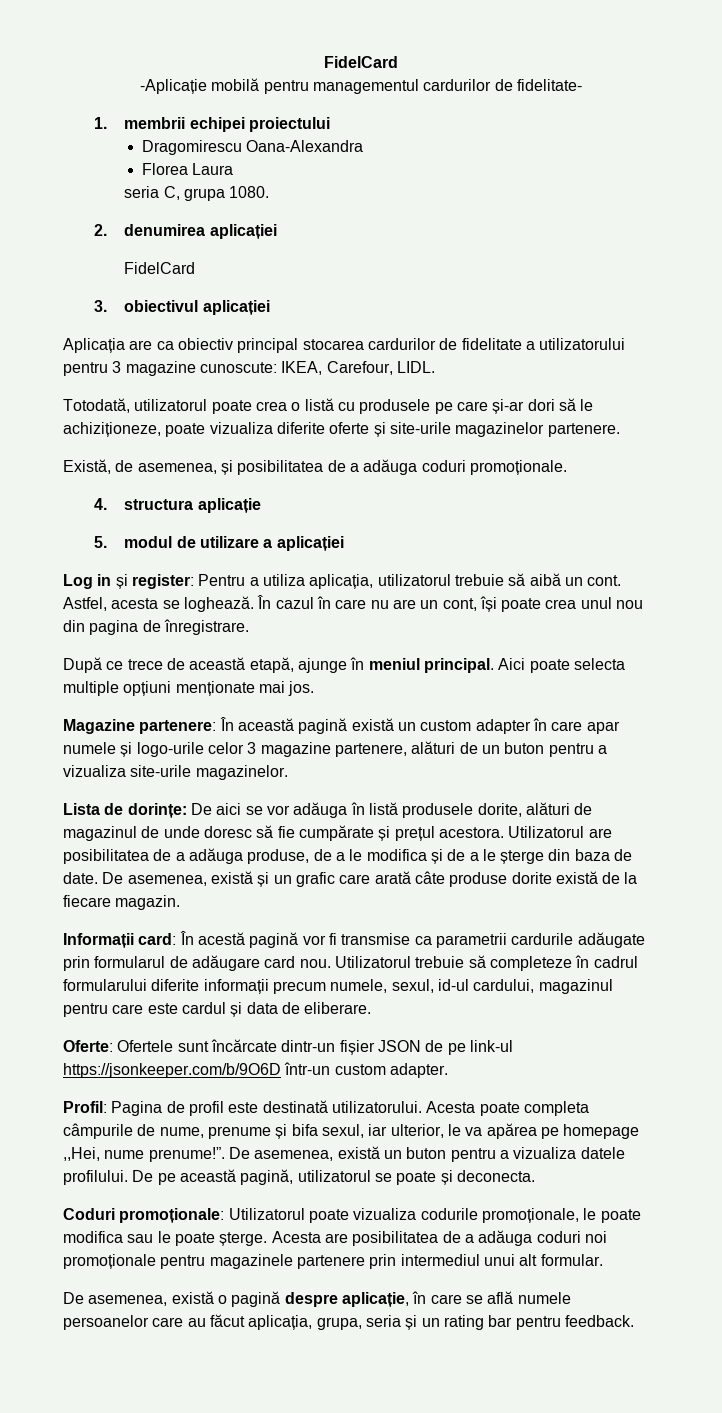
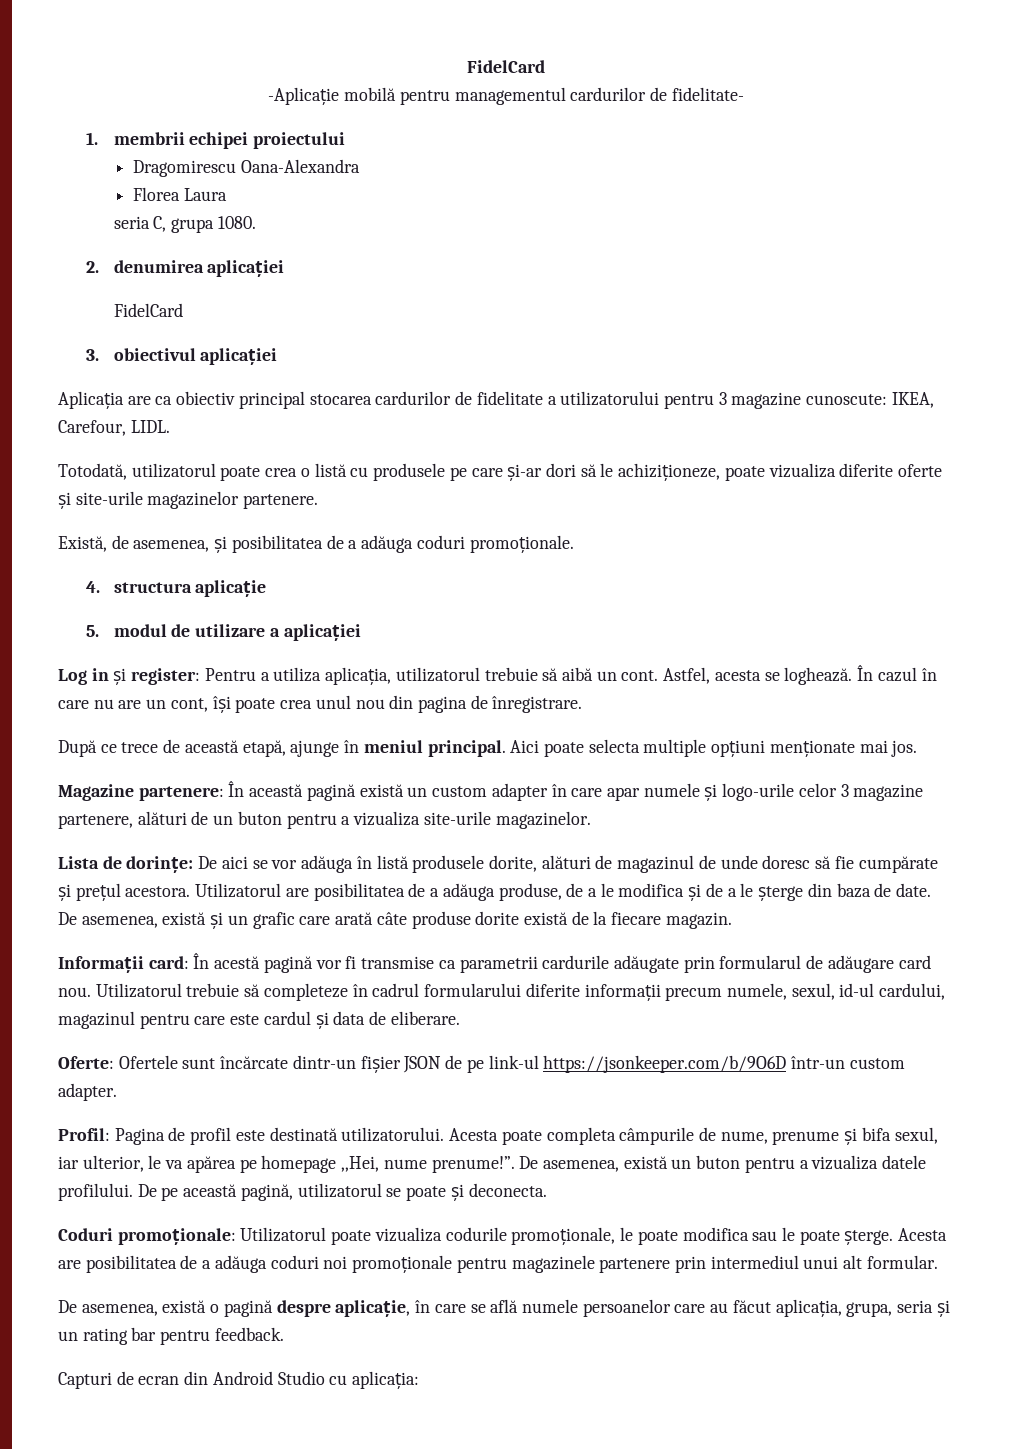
+ Capturi de ecran din Android Studio cu aplicația:

